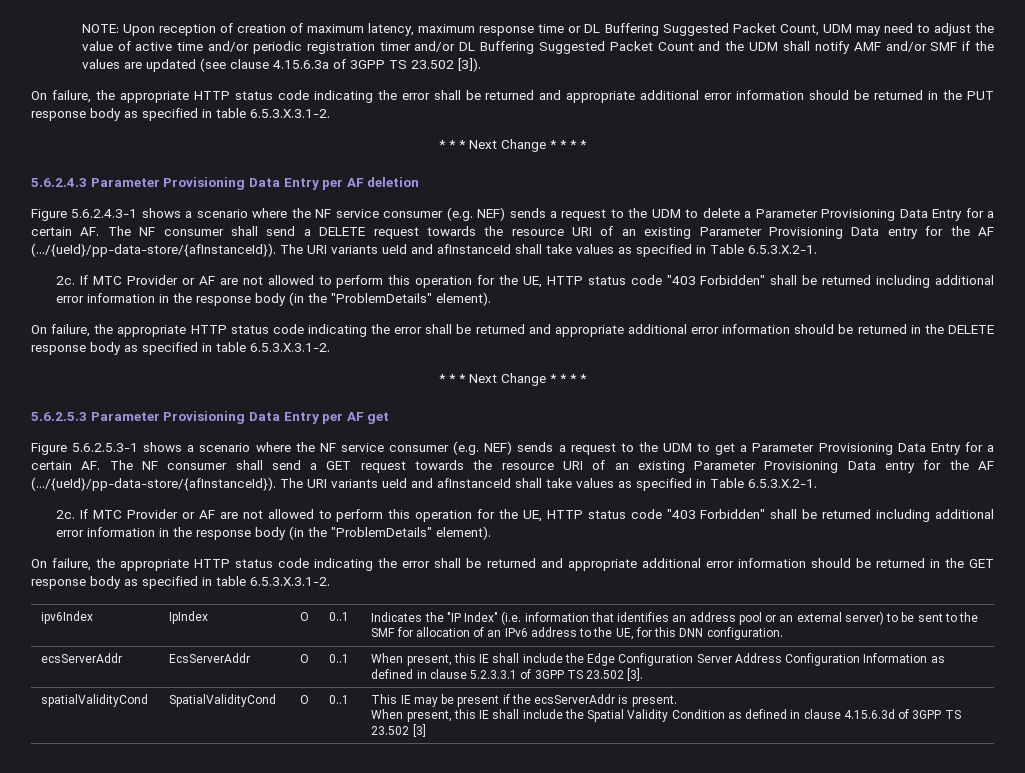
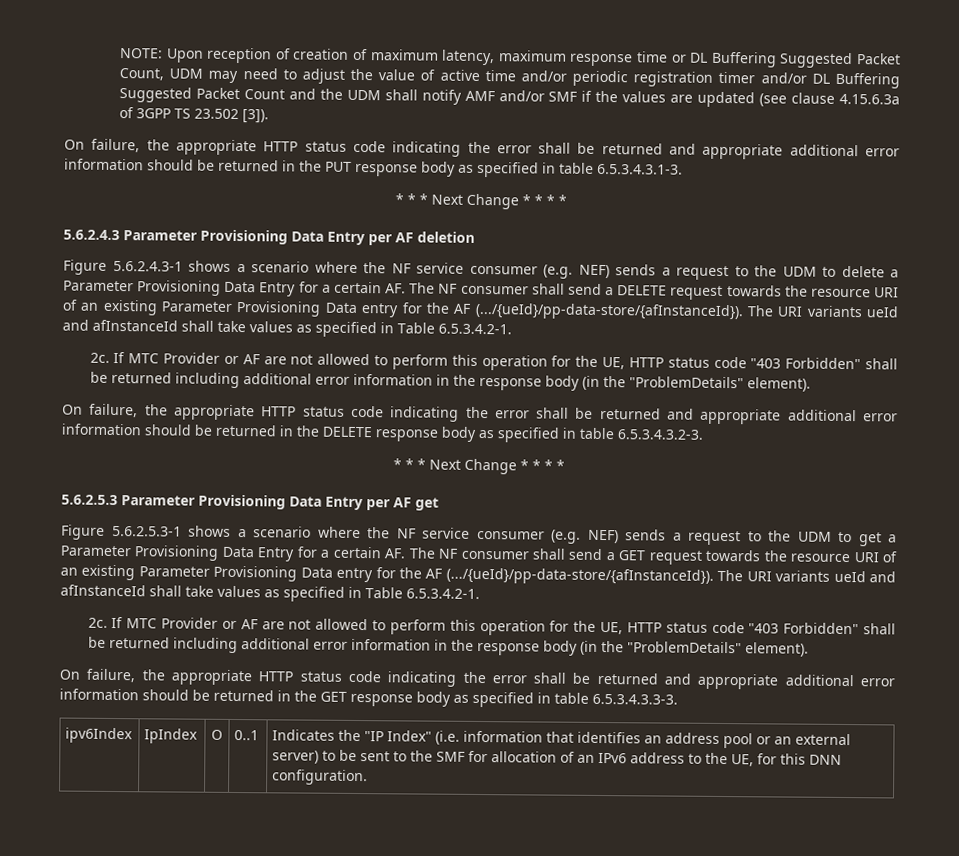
- On failure, the appropriate HTTP status code indicating the error shall be returned and appropriate additional error information should be returned in the PUT response body as specified in table 6.5.3.X.3.1-2.
+ On failure, the appropriate HTTP status code indicating the error shall be returned and appropriate additional error information should be returned in the PUT response body as specified in table 6.5.3.4.3.1-3.
- Figure 5.6.2.4.3-1 shows a scenario where the NF service consumer (e.g. NEF) sends a request to the UDM to delete a Parameter Provisioning Data Entry for a certain AF. The NF consumer shall send a DELETE request towards the resource URI of an existing Parameter Provisioning Data entry for the AF (.../{ueId}/pp-data-store/{afInstanceId}). The URI variants ueId and afInstanceId shall take values as specified in Table 6.5.3.X.2-1.
+ Figure 5.6.2.4.3-1 shows a scenario where the NF service consumer (e.g. NEF) sends a request to the UDM to delete a Parameter Provisioning Data Entry for a certain AF. The NF consumer shall send a DELETE request towards the resource URI of an existing Parameter Provisioning Data entry for the AF (.../{ueId}/pp-data-store/{afInstanceId}). The URI variants ueId and afInstanceId shall take values as specified in Table 6.5.3.4.2-1.
- On failure, the appropriate HTTP status code indicating the error shall be returned and appropriate additional error information should be returned in the DELETE response body as specified in table 6.5.3.X.3.1-2.
+ On failure, the appropriate HTTP status code indicating the error shall be returned and appropriate additional error information should be returned in the DELETE response body as specified in table 6.5.3.4.3.2-3.
- Figure 5.6.2.5.3-1 shows a scenario where the NF service consumer (e.g. NEF) sends a request to the UDM to get a Parameter Provisioning Data Entry for a certain AF. The NF consumer shall send a GET request towards the resource URI of an existing Parameter Provisioning Data entry for the AF (.../{ueId}/pp-data-store/{afInstanceId}). The URI variants ueId and afInstanceId shall take values as specified in Table 6.5.3.X.2-1.
+ Figure 5.6.2.5.3-1 shows a scenario where the NF service consumer (e.g. NEF) sends a request to the UDM to get a Parameter Provisioning Data Entry for a certain AF. The NF consumer shall send a GET request towards the resource URI of an existing Parameter Provisioning Data entry for the AF (.../{ueId}/pp-data-store/{afInstanceId}). The URI variants ueId and afInstanceId shall take values as specified in Table 6.5.3.4.2-1.
- On failure, the appropriate HTTP status code indicating the error shall be returned and appropriate additional error information should be returned in the GET response body as specified in table 6.5.3.X.3.1-2.
+ On failure, the appropriate HTTP status code indicating the error shall be returned and appropriate additional error information should be returned in the GET response body as specified in table 6.5.3.4.3.3-3.
- ecsServerAddr | EcsServerAddr | O | 0..1 | When present, this IE shall include the Edge Configuration Server Address Configuration Information as defined in clause 5.2.3.3.1 of 3GPP TS 23.502 [3].
- spatialValidityCond | SpatialValidityCond | O | 0..1 | This IE may be present if the ecsServerAddr is present.
- When present, this IE shall include the Spatial Validity Condition as defined in clause 4.15.6.3d of 3GPP TS 23.502 [3]

